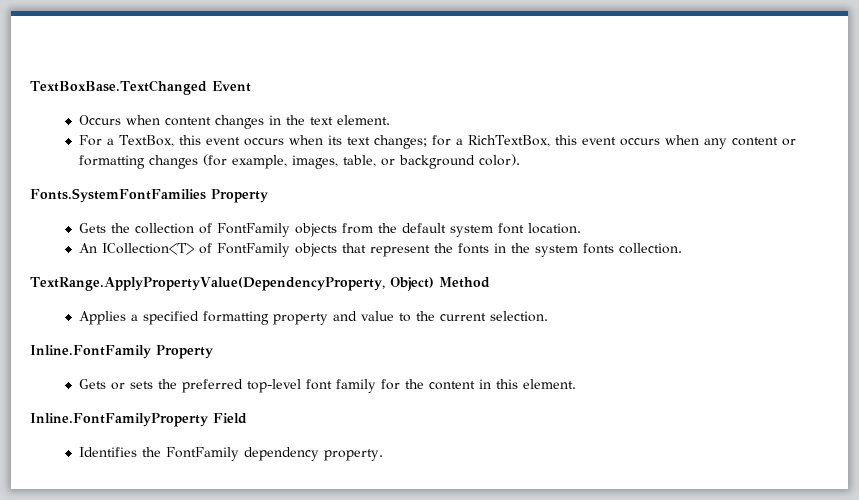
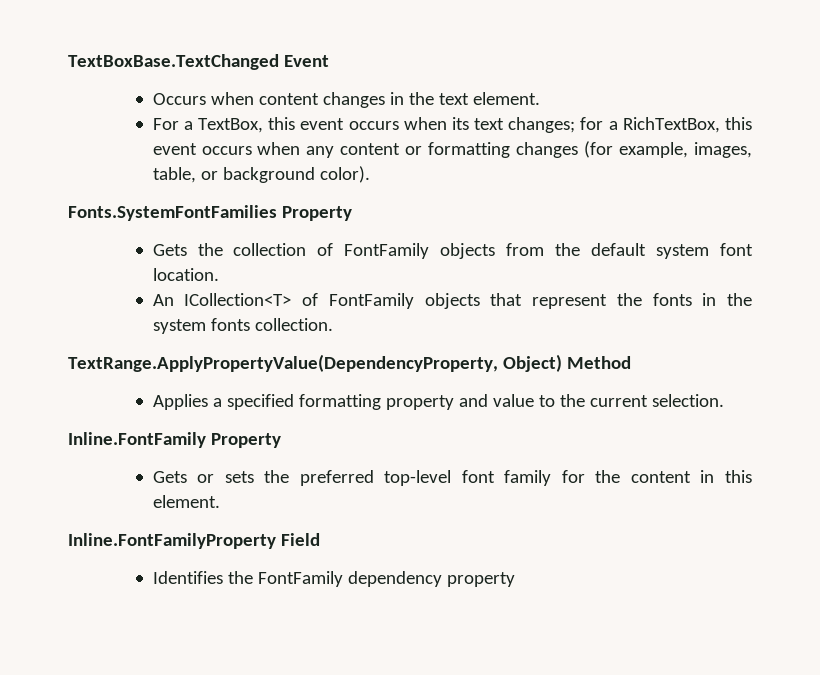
- Identifies the FontFamily dependency property.
+ Identifies the FontFamily dependency property

